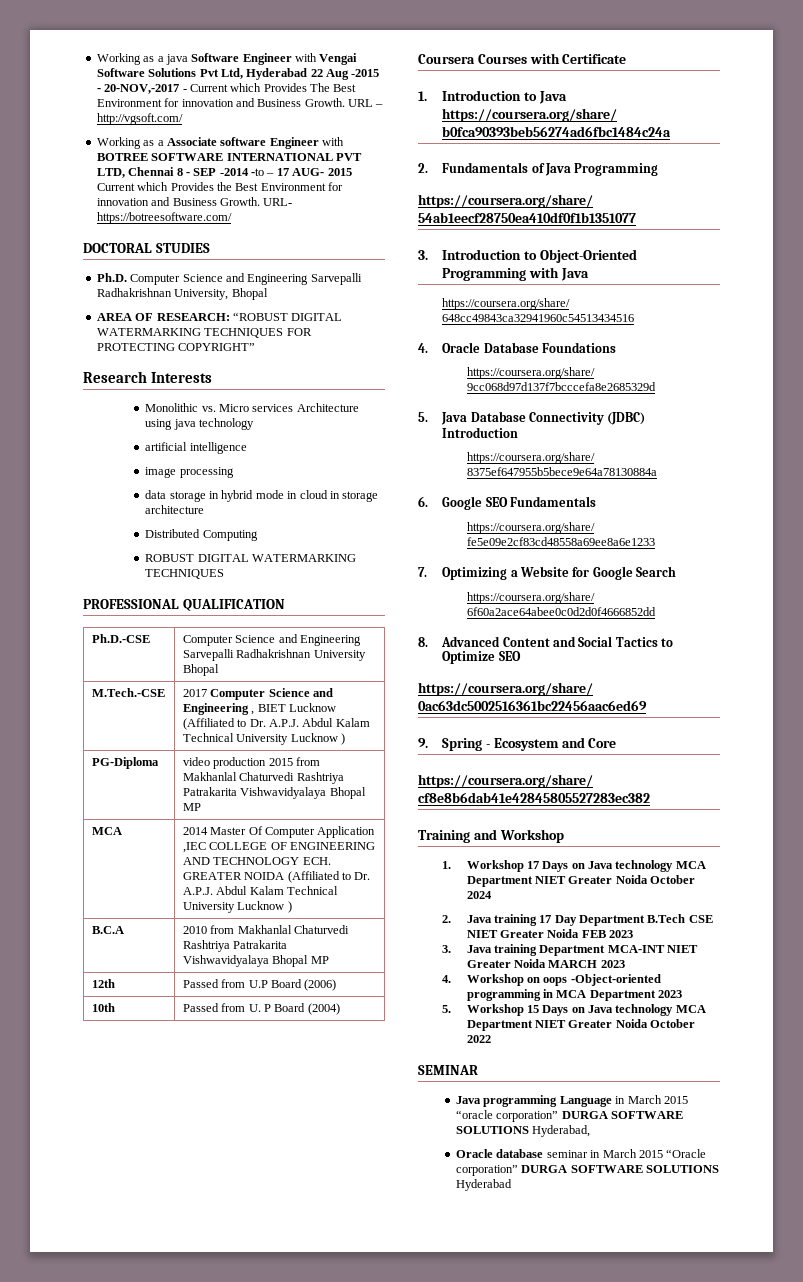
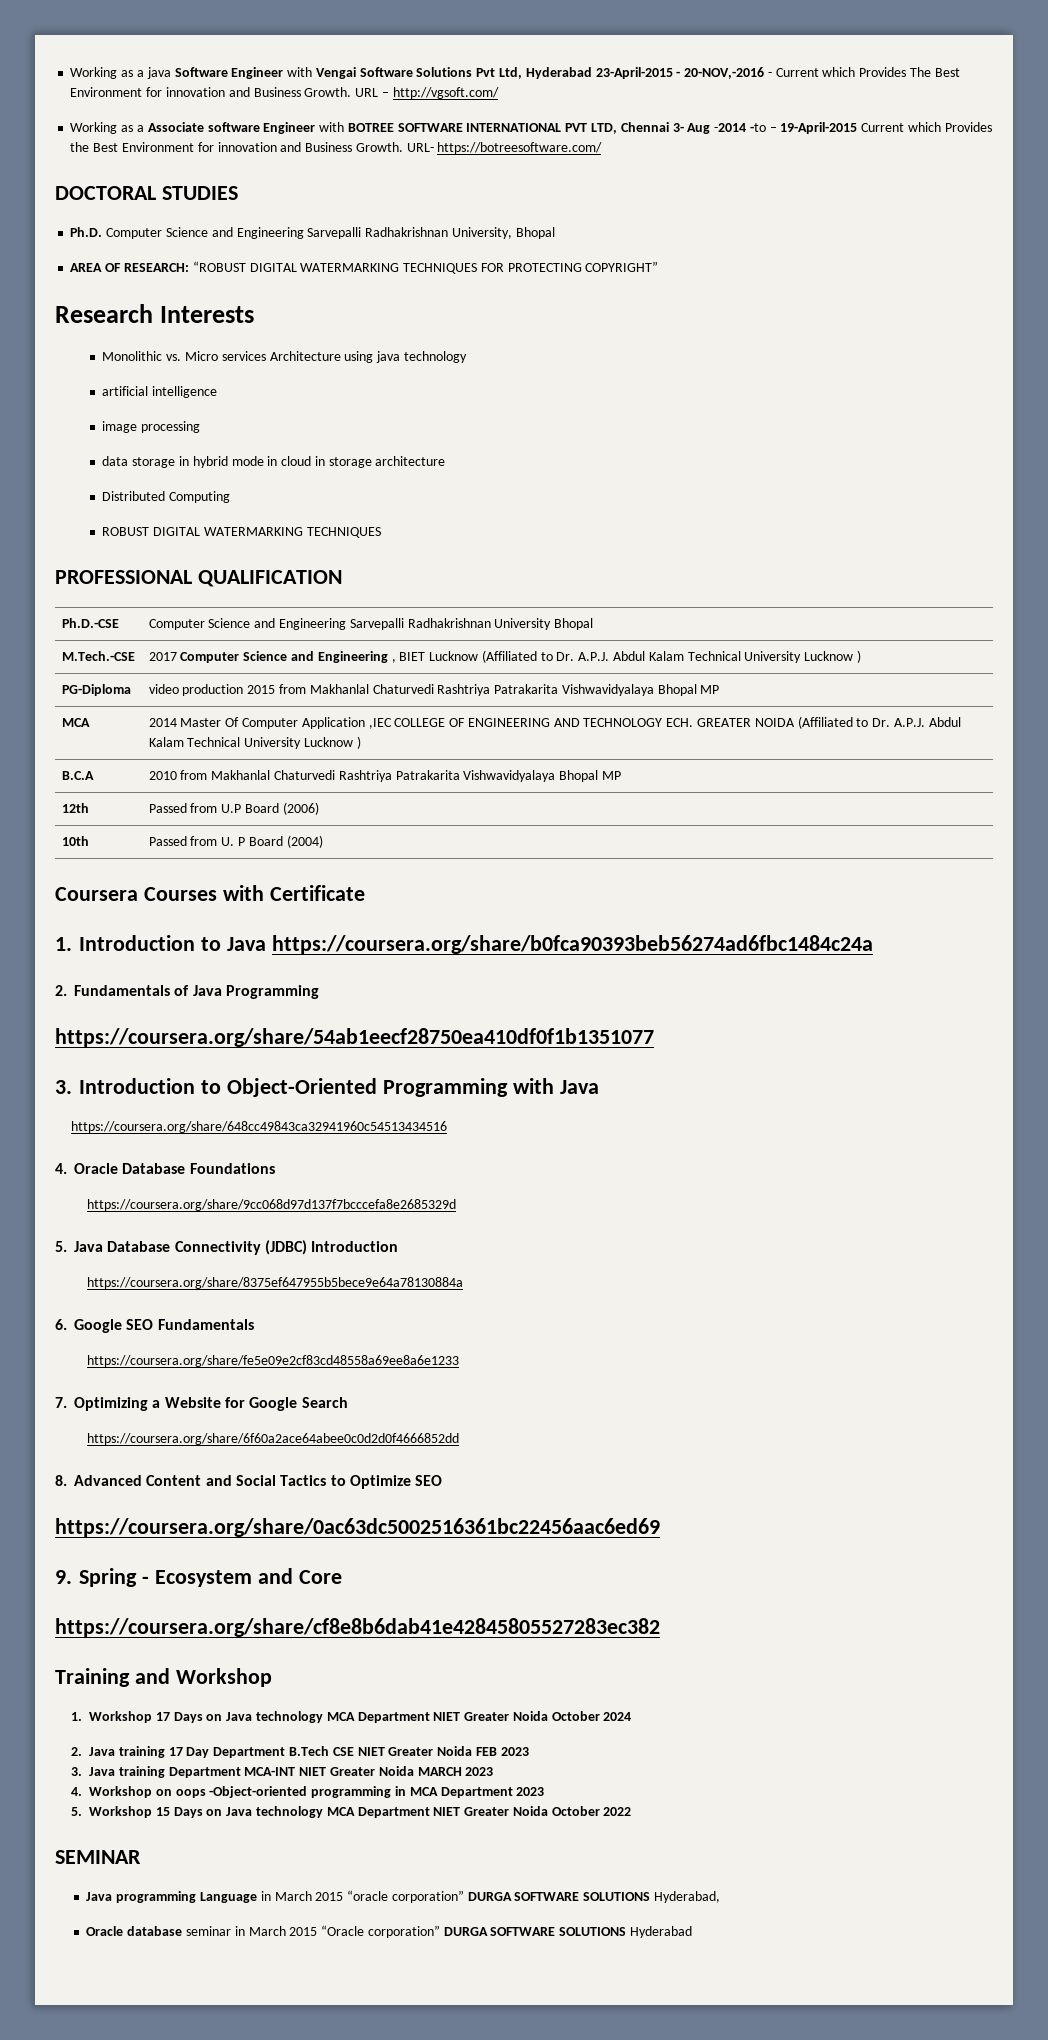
- Working as a java Software Engineer with Vengai Software Solutions Pvt Ltd, Hyderabad 22 Aug -2015 - 20-NOV,-2017 - Current which Provides The Best Environment for innovation and Business Growth.
+ Working as a java Software Engineer with Vengai Software Solutions Pvt Ltd, Hyderabad 23-April-2015 - 20-NOV,-2016 - Current which Provides The Best Environment for innovation and Business Growth.
- Working as a Associate software Engineer with BOTREE SOFTWARE INTERNATIONAL PVT LTD, Chennai 8 - SEP -2014 -to – 17 AUG- 2015 Current which Provides the Best Environment for innovation and Business Growth.
+ Working as a Associate software Engineer with BOTREE SOFTWARE INTERNATIONAL PVT LTD, Chennai 3- Aug -2014 -to – 19-April-2015 Current which Provides the Best Environment for innovation and Business Growth.

